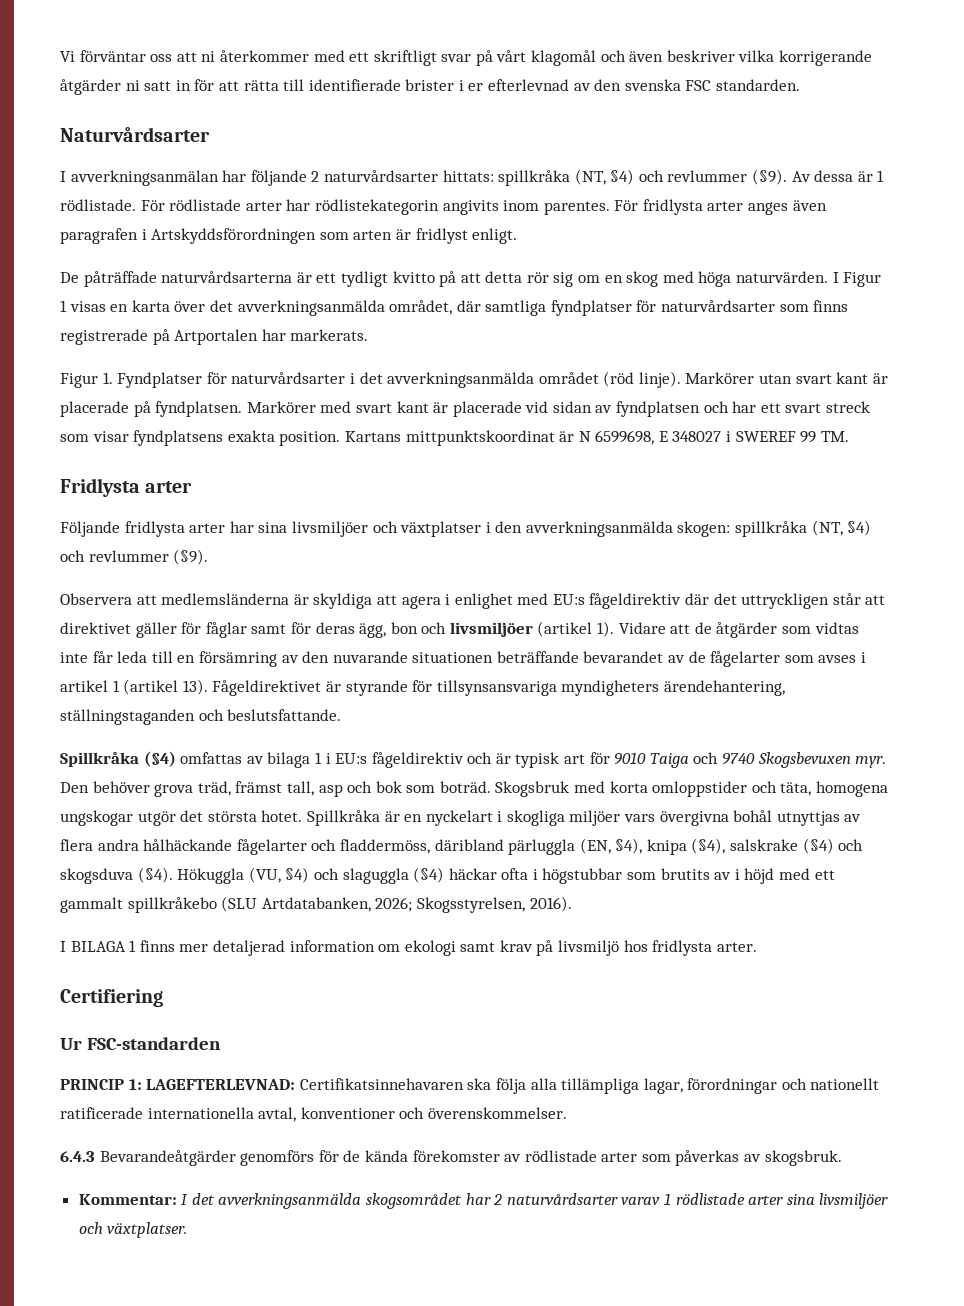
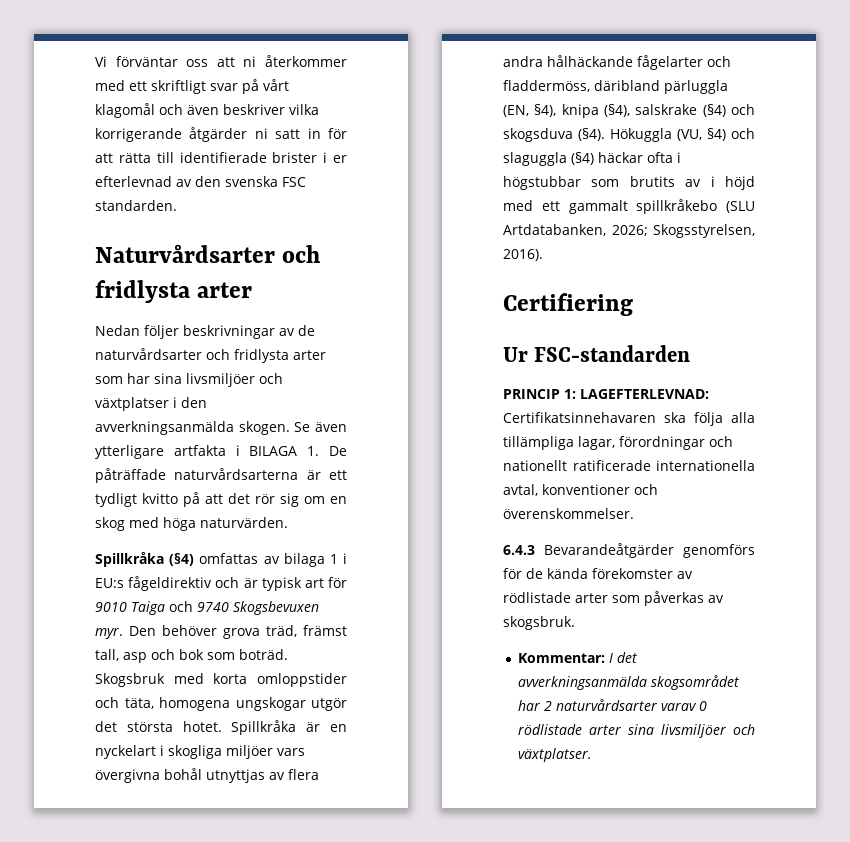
- Naturvårdsarter
- I avverkningsanmälan har följande 2 naturvårdsarter hittats: spillkråka (NT, §4) och revlummer (§9). Av dessa är 1 rödlistade. För rödlistade arter har rödlistekategorin angivits inom parentes. För fridlysta arter anges även paragrafen i Artskyddsförordningen som arten är fridlyst enligt.
- De påträffade naturvårdsarterna är ett tydligt kvitto på att detta rör sig om en skog med höga naturvärden. I Figur 1 visas en karta över det avverkningsanmälda området, där samtliga fyndplatser för naturvårdsarter som finns registrerade på Artportalen har markerats.
- Figur 1. Fyndplatser för naturvårdsarter i det avverkningsanmälda området (röd linje). Markörer utan svart kant är placerade på fyndplatsen. Markörer med svart kant är placerade vid sidan av fyndplatsen och har ett svart streck som visar fyndplatsens exakta position. Kartans mittpunktskoordinat är N 6599698, E 348027 i SWEREF 99 TM.
- Fridlysta arter
- Följande fridlysta arter har sina livsmiljöer och växtplatser i den avverkningsanmälda skogen: spillkråka (NT, §4) och revlummer (§9).
- Observera att medlemsländerna är skyldiga att agera i enlighet med EU:s fågeldirektiv där det uttryckligen står att direktivet gäller för fåglar samt för deras ägg, bon och livsmiljöer (artikel 1). Vidare att de åtgärder som vidtas inte får leda till en försämring av den nuvarande situationen beträffande bevarandet av de fågelarter som avses i artikel 1 (artikel 13). Fågeldirektivet är styrande för tillsynsansvariga myndigheters ärendehantering, ställningstaganden och beslutsfattande.
+ Naturvårdsarter och fridlysta arter
+ Nedan följer beskrivningar av de naturvårdsarter och fridlysta arter som har sina livsmiljöer och växtplatser i den avverkningsanmälda skogen. Se även ytterligare artfakta i BILAGA 1. De påträffade naturvårdsarterna är ett tydligt kvitto på att det rör sig om en skog med höga naturvärden.
- I BILAGA 1 finns mer detaljerad information om ekologi samt krav på livsmiljö hos fridlysta arter.
- Kommentar: I det avverkningsanmälda skogsområdet har 2 naturvårdsarter varav 1 rödlistade arter sina livsmiljöer och växtplatser.
+ Kommentar: I det avverkningsanmälda skogsområdet har 2 naturvårdsarter varav 0 rödlistade arter sina livsmiljöer och växtplatser.

